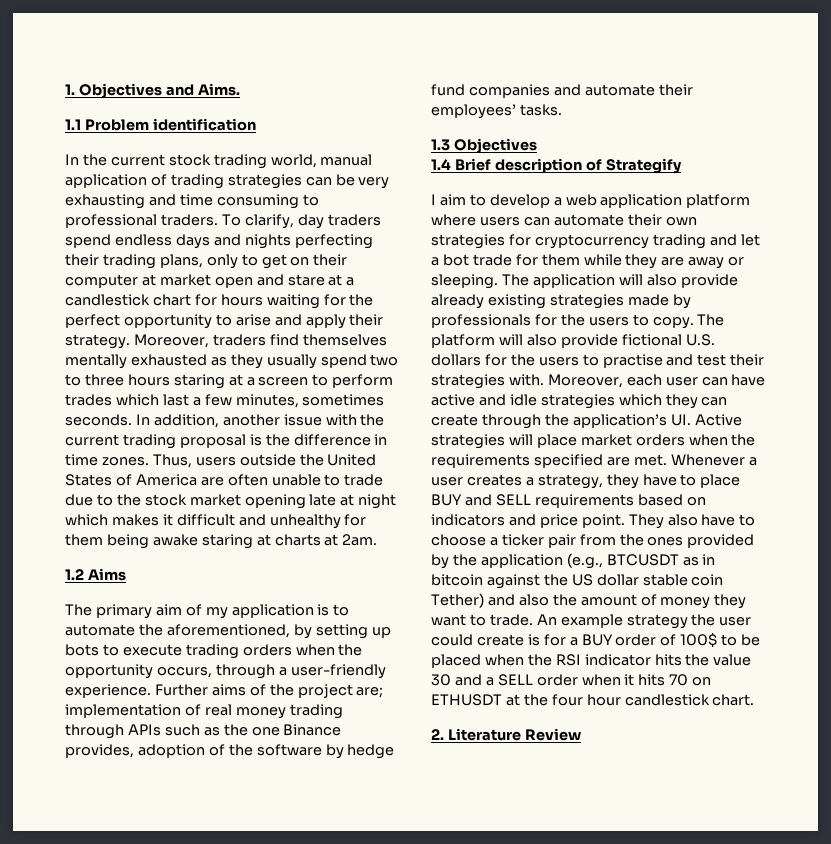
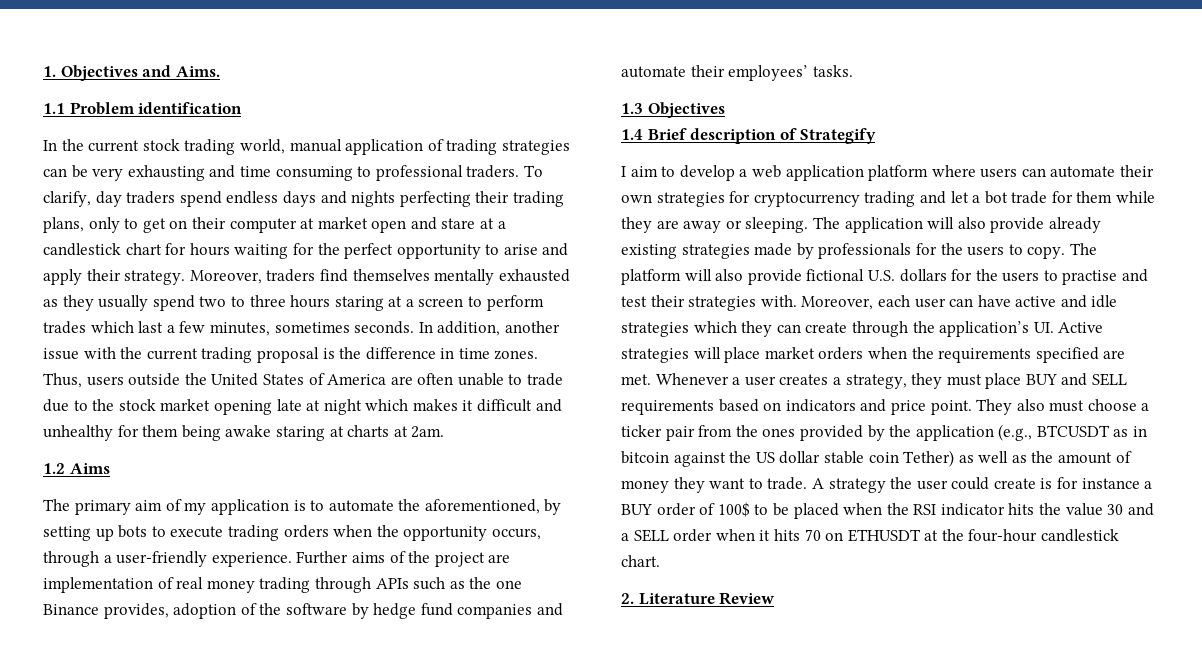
- Further aims of the project are; implementation of real money trading through APIs such as the one Binance provides, adoption of the software by hedge fund companies and automate their employees’ tasks.
+ Further aims of the project are implementation of real money trading through APIs such as the one Binance provides, adoption of the software by hedge fund companies and automate their employees’ tasks.
- Whenever a user creates a strategy, they have to place BUY and SELL requirements based on indicators and price point.
+ Whenever a user creates a strategy, they must place BUY and SELL requirements based on indicators and price point.
- They also have to choose a ticker pair from the ones provided by the application (e.g., BTCUSDT as in bitcoin against the US dollar stable coin Tether) and also the amount of money they want to trade.
+ They also must choose a ticker pair from the ones provided by the application (e.g., BTCUSDT as in bitcoin against the US dollar stable coin Tether) as well as the amount of money they want to trade.
- An example strategy the user could create is for a BUY order of 100$ to be placed when the RSI indicator hits the value 30 and a SELL order when it hits 70 on ETHUSDT at the four hour candlestick chart.
+ A strategy the user could create is for instance a BUY order of 100$ to be placed when the RSI indicator hits the value 30 and a SELL order when it hits 70 on ETHUSDT at the four-hour candlestick chart.

